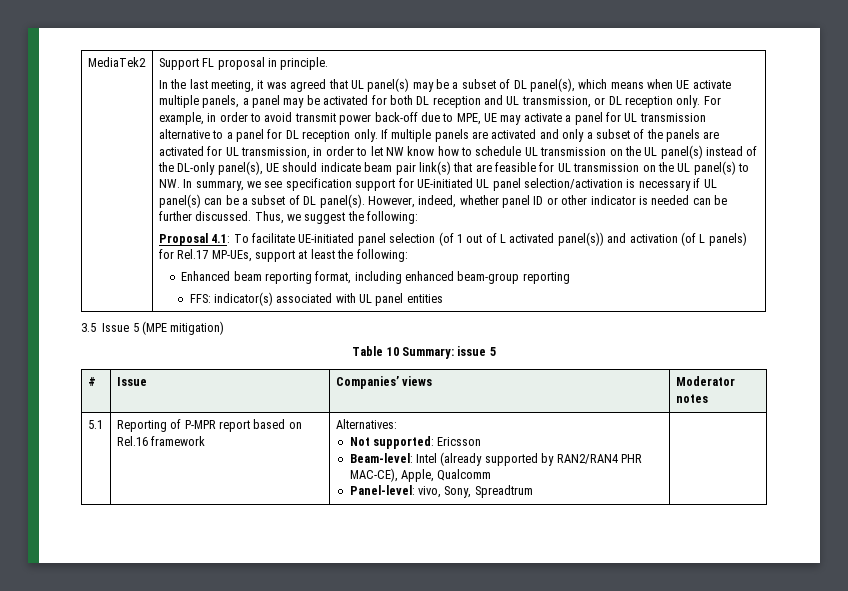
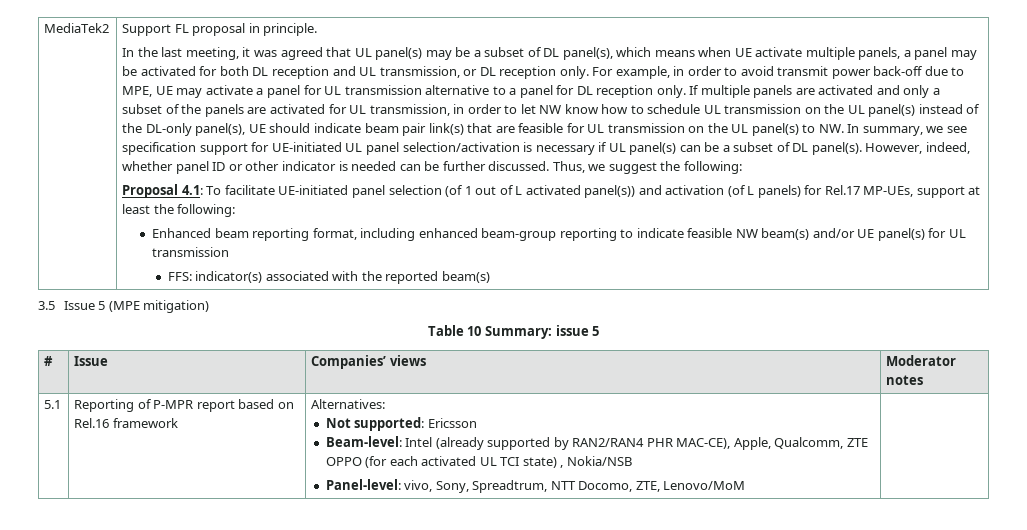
- Enhanced beam reporting format, including enhanced beam-group reporting
+ Enhanced beam reporting format, including enhanced beam-group reporting to indicate feasible NW beam(s) and/or UE panel(s) for UL transmission
- FFS: indicator(s) associated with UL panel entities
+ FFS: indicator(s) associated with the reported beam(s)
- Beam-level: Intel (already supported by RAN2/RAN4 PHR MAC-CE), Apple, Qualcomm
- Panel-level: vivo, Sony, Spreadtrum
+ Beam-level: Intel (already supported by RAN2/RAN4 PHR MAC-CE), Apple, Qualcomm, ZTE OPPO (for each activated UL TCI state) , Nokia/NSB
+ Panel-level: vivo, Sony, Spreadtrum, NTT Docomo, ZTE, Lenovo/MoM

